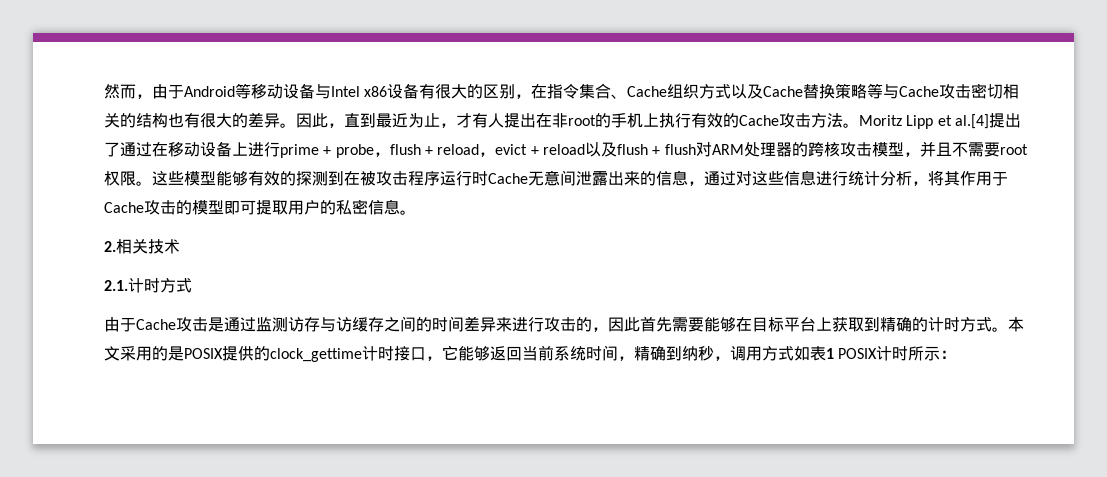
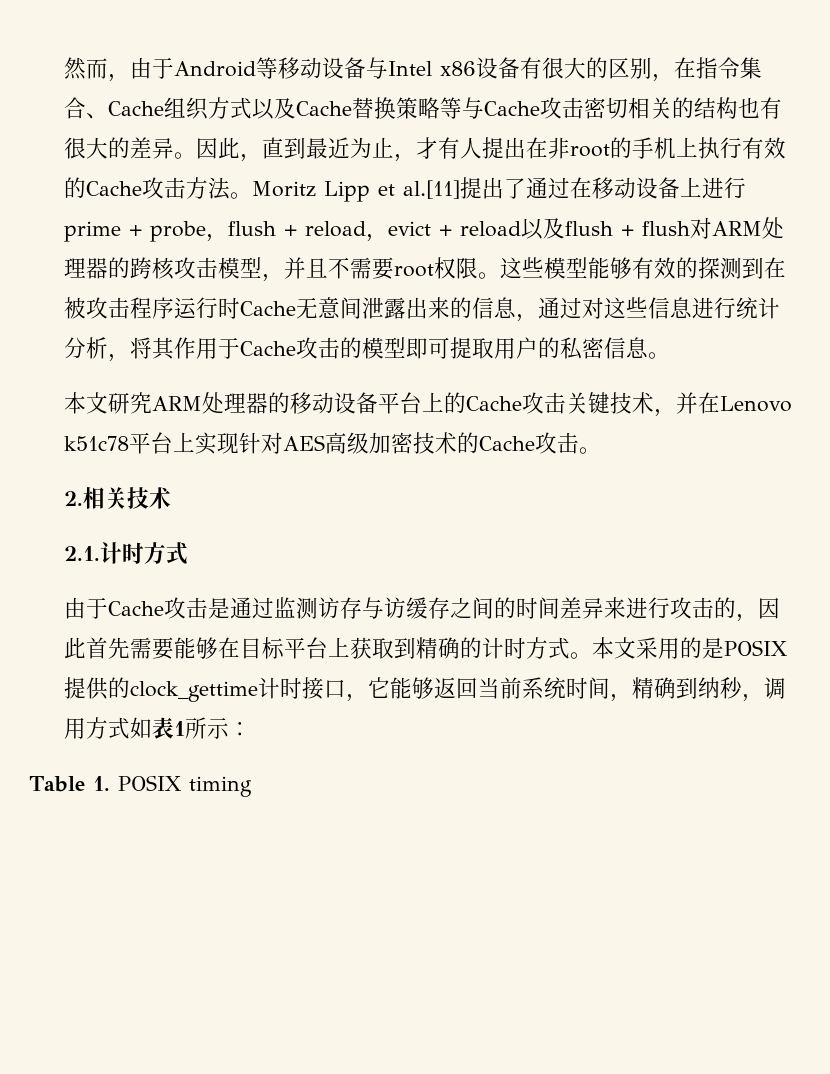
- Moritz Lipp et al.[4]提出了通过在移动设备上进行prime + probe，flush + reload，evict + reload以及flush + flush对ARM处理器的跨核攻击模型，并且不需要root权限。
+ Moritz Lipp et al.[11]提出了通过在移动设备上进行prime + probe，flush + reload，evict + reload以及flush + flush对ARM处理器的跨核攻击模型，并且不需要root权限。
+ 本文研究ARM处理器的移动设备平台上的Cache攻击关键技术，并在Lenovo k51c78平台上实现针对AES高级加密技术的Cache攻击。
- 本文采用的是POSIX提供的clock_gettime计时接口，它能够返回当前系统时间，精确到纳秒，调用方式如表1 POSIX计时所示：
+ 本文采用的是POSIX提供的clock_gettime计时接口，它能够返回当前系统时间，精确到纳秒，调用方式如表1所示：
+ Table 1. POSIX timing

